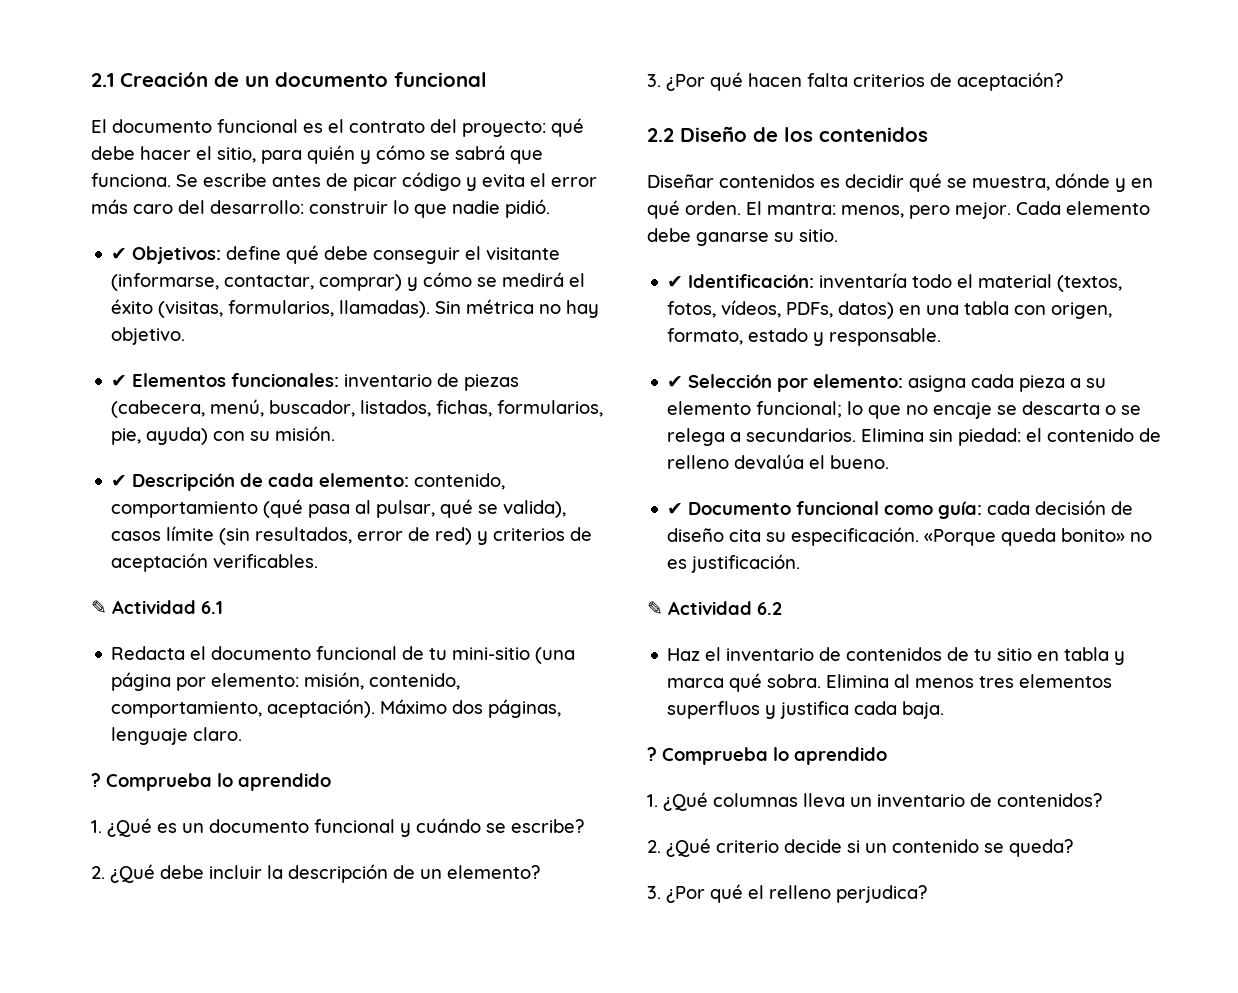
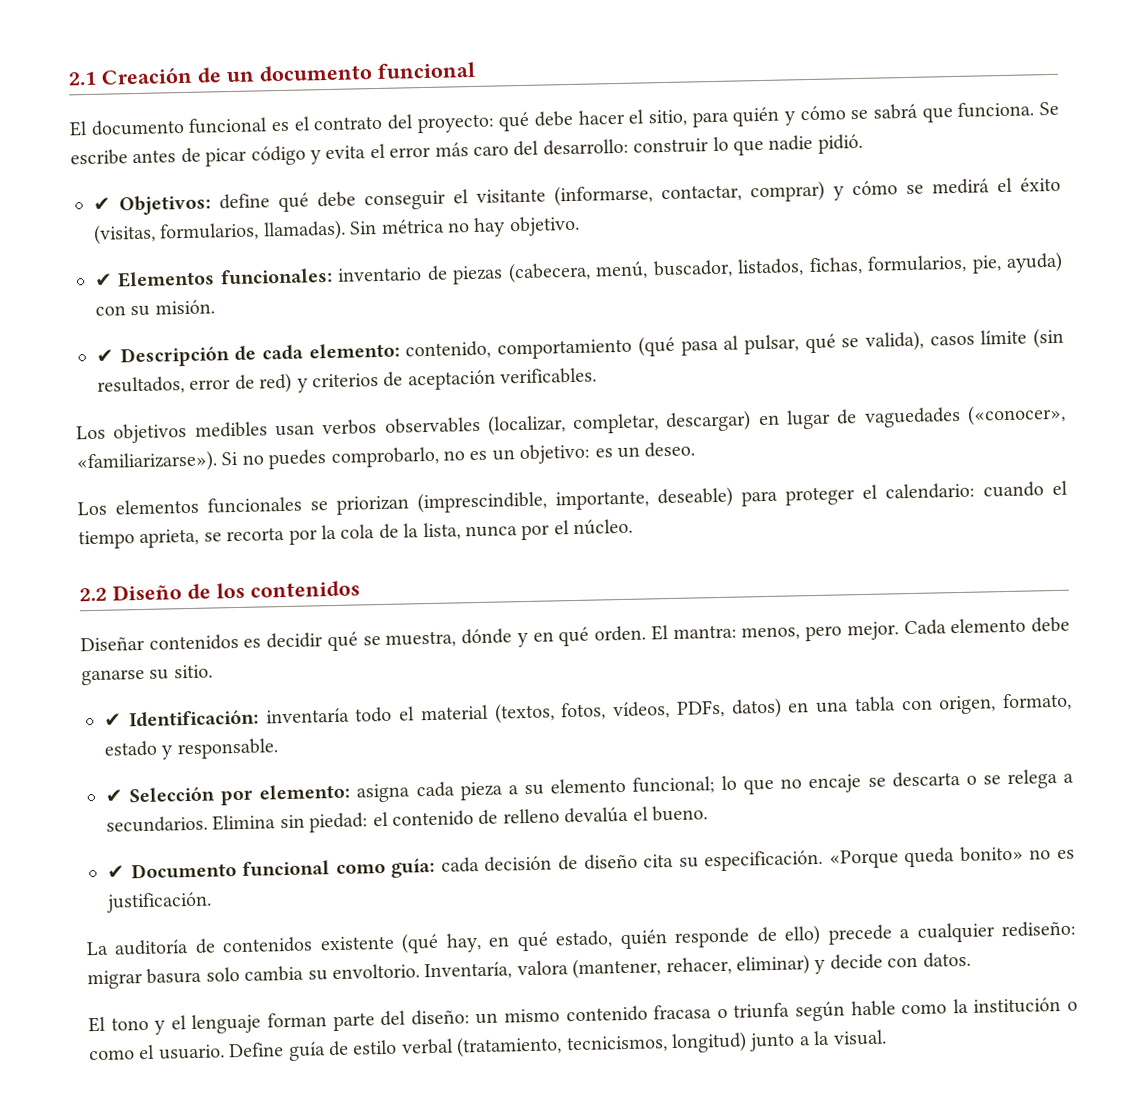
- ✎ Actividad 6.1
- Redacta el documento funcional de tu mini-sitio (una página por elemento: misión, contenido, comportamiento, aceptación). Máximo dos páginas, lenguaje claro.
- ? Comprueba lo aprendido
- 1. ¿Qué es un documento funcional y cuándo se escribe?
- 2. ¿Qué debe incluir la descripción de un elemento?
- 3. ¿Por qué hacen falta criterios de aceptación?
+ Los objetivos medibles usan verbos observables (localizar, completar, descargar) en lugar de vaguedades («conocer», «familiarizarse»). Si no puedes comprobarlo, no es un objetivo: es un deseo.
+ Los elementos funcionales se priorizan (imprescindible, importante, deseable) para proteger el calendario: cuando el tiempo aprieta, se recorta por la cola de la lista, nunca por el núcleo.
- ✎ Actividad 6.2
- Haz el inventario de contenidos de tu sitio en tabla y marca qué sobra. Elimina al menos tres elementos superfluos y justifica cada baja.
- ? Comprueba lo aprendido
- 1. ¿Qué columnas lleva un inventario de contenidos?
- 2. ¿Qué criterio decide si un contenido se queda?
- 3. ¿Por qué el relleno perjudica?
+ La auditoría de contenidos existente (qué hay, en qué estado, quién responde de ello) precede a cualquier rediseño: migrar basura solo cambia su envoltorio. Inventaría, valora (mantener, rehacer, eliminar) y decide con datos.
+ El tono y el lenguaje forman parte del diseño: un mismo contenido fracasa o triunfa según hable como la institución o como el usuario. Define guía de estilo verbal (tratamiento, tecnicismos, longitud) junto a la visual.

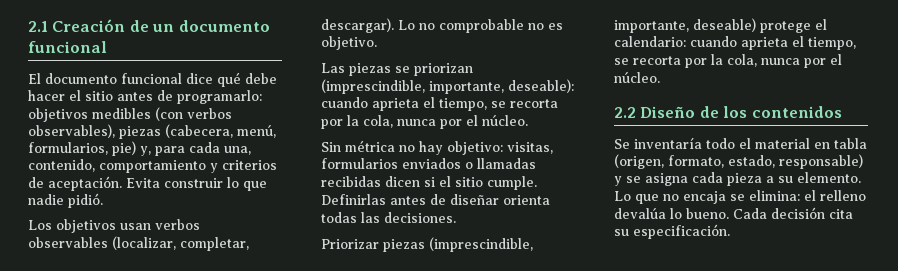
- El documento funcional es el contrato del proyecto: qué debe hacer el sitio, para quién y cómo se sabrá que funciona. Se escribe antes de picar código y evita el error más caro del desarrollo: construir lo que nadie pidió.
+ El documento funcional dice qué debe hacer el sitio antes de programarlo: objetivos medibles (con verbos observables), piezas (cabecera, menú, formularios, pie) y, para cada una, contenido, comportamiento y criterios de aceptación. Evita construir lo que nadie pidió.
- ✔ Objetivos: define qué debe conseguir el visitante (informarse, contactar, comprar) y cómo se medirá el éxito (visitas, formularios, llamadas). Sin métrica no hay objetivo.
- ✔ Elementos funcionales: inventario de piezas (cabecera, menú, buscador, listados, fichas, formularios, pie, ayuda) con su misión.
- ✔ Descripción de cada elemento: contenido, comportamiento (qué pasa al pulsar, qué se valida), casos límite (sin resultados, error de red) y criterios de aceptación verificables.
- Los objetivos medibles usan verbos observables (localizar, completar, descargar) en lugar de vaguedades («conocer», «familiarizarse»). Si no puedes comprobarlo, no es un objetivo: es un deseo.
- Los elementos funcionales se priorizan (imprescindible, importante, deseable) para proteger el calendario: cuando el tiempo aprieta, se recorta por la cola de la lista, nunca por el núcleo.
+ Los objetivos usan verbos observables (localizar, completar, descargar). Lo no comprobable no es objetivo.
+ Las piezas se priorizan (imprescindible, importante, deseable): cuando aprieta el tiempo, se recorta por la cola, nunca por el núcleo.
+ Sin métrica no hay objetivo: visitas, formularios enviados o llamadas recibidas dicen si el sitio cumple. Definirlas antes de diseñar orienta todas las decisiones.
+ Priorizar piezas (imprescindible, importante, deseable) protege el calendario: cuando aprieta el tiempo, se recorta por la cola, nunca por el núcleo.
- Diseñar contenidos es decidir qué se muestra, dónde y en qué orden. El mantra: menos, pero mejor. Cada elemento debe ganarse su sitio.
- ✔ Identificación: inventaría todo el material (textos, fotos, vídeos, PDFs, datos) en una tabla con origen, formato, estado y responsable.
- ✔ Selección por elemento: asigna cada pieza a su elemento funcional; lo que no encaje se descarta o se relega a secundarios. Elimina sin piedad: el contenido de relleno devalúa el bueno.
- ✔ Documento funcional como guía: cada decisión de diseño cita su especificación. «Porque queda bonito» no es justificación.
- La auditoría de contenidos existente (qué hay, en qué estado, quién responde de ello) precede a cualquier rediseño: migrar basura solo cambia su envoltorio. Inventaría, valora (mantener, rehacer, eliminar) y decide con datos.
- El tono y el lenguaje forman parte del diseño: un mismo contenido fracasa o triunfa según hable como la institución o como el usuario. Define guía de estilo verbal (tratamiento, tecnicismos, longitud) junto a la visual.
+ Se inventaría todo el material en tabla (origen, formato, estado, responsable) y se asigna cada pieza a su elemento. Lo que no encaja se elimina: el relleno devalúa lo bueno. Cada decisión cita su especificación.

